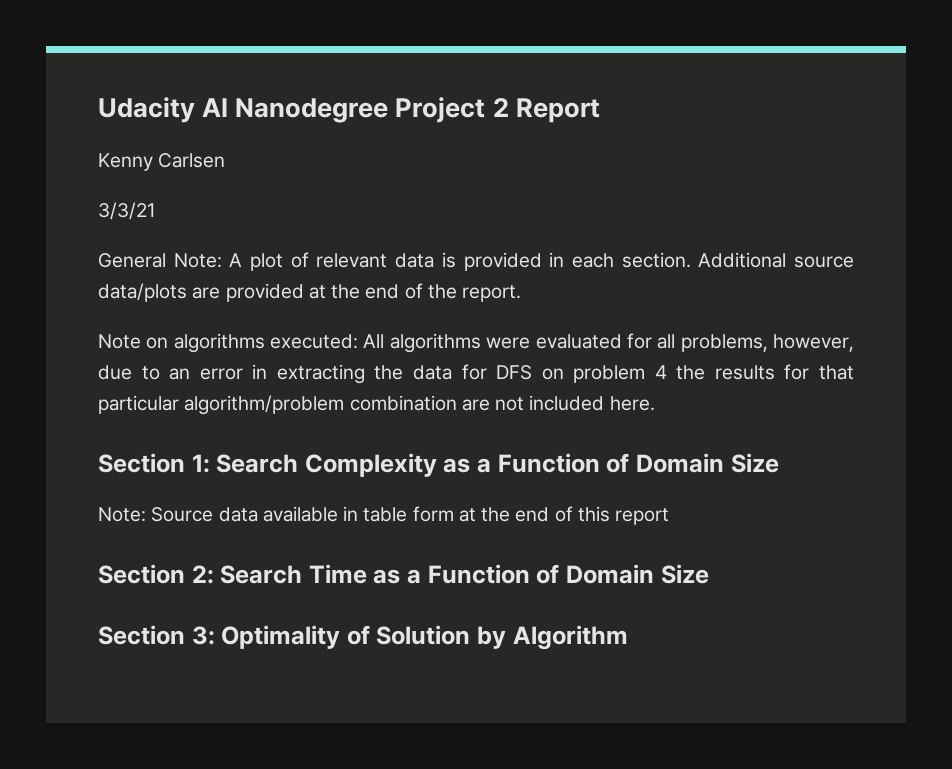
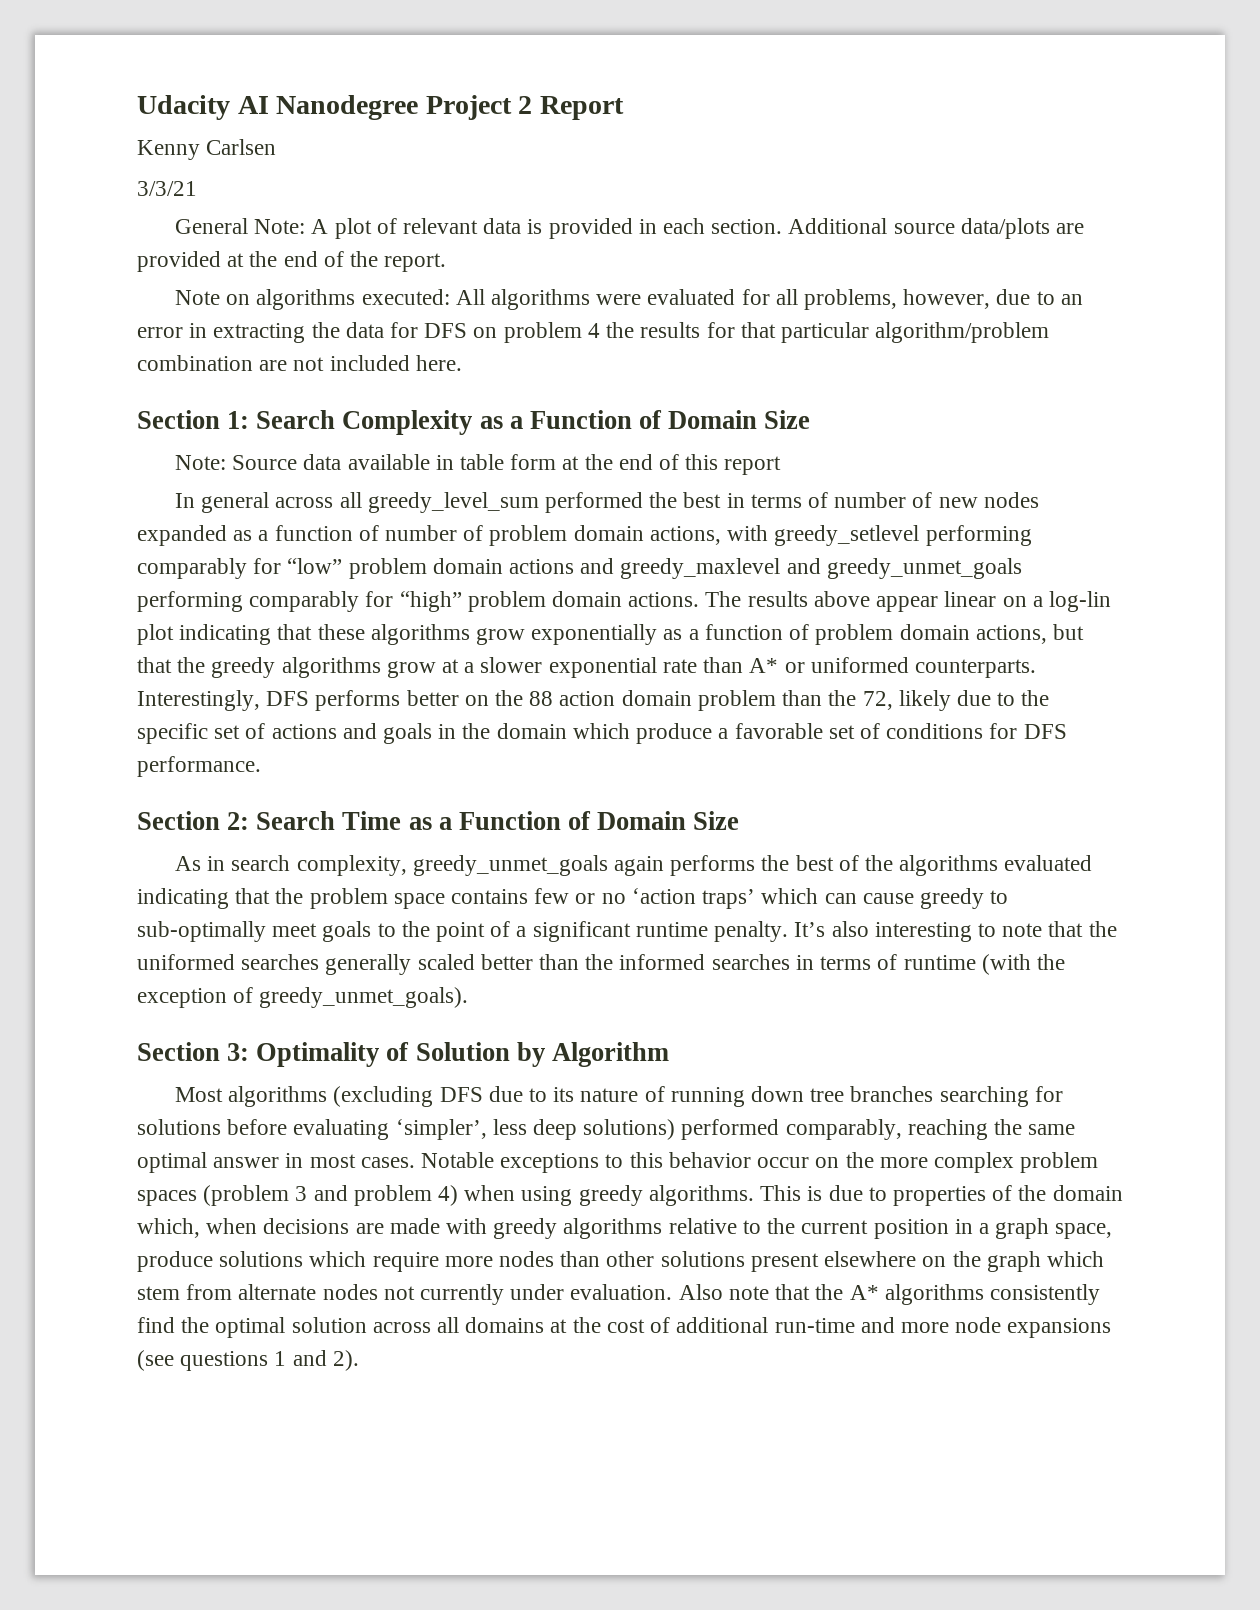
+ In general across all greedy_level_sum performed the best in terms of number of new nodes expanded as a function of number of problem domain actions, with greedy_setlevel performing comparably for “low” problem domain actions and greedy_maxlevel and greedy_unmet_goals performing comparably for “high” problem domain actions. The results above appear linear on a log-lin plot indicating that these algorithms grow exponentially as a function of problem domain actions, but that the greedy algorithms grow at a slower exponential rate than A* or uniformed counterparts. Interestingly, DFS performs better on the 88 action domain problem than the 72, likely due to the specific set of actions and goals in the domain which produce a favorable set of conditions for DFS performance.
+ As in search complexity, greedy_unmet_goals again performs the best of the algorithms evaluated indicating that the problem space contains few or no ‘action traps’ which can cause greedy to sub-optimally meet goals to the point of a significant runtime penalty. It’s also interesting to note that the uniformed searches generally scaled better than the informed searches in terms of runtime (with the exception of greedy_unmet_goals).
+ Most algorithms (excluding DFS due to its nature of running down tree branches searching for solutions before evaluating ‘simpler’, less deep solutions) performed comparably, reaching the same optimal answer in most cases. Notable exceptions to this behavior occur on the more complex problem spaces (problem 3 and problem 4) when using greedy algorithms. This is due to properties of the domain which, when decisions are made with greedy algorithms relative to the current position in a graph space, produce solutions which require more nodes than other solutions present elsewhere on the graph which stem from alternate nodes not currently under evaluation. Also note that the A* algorithms consistently find the optimal solution across all domains at the cost of additional run-time and more node expansions (see questions 1 and 2).

